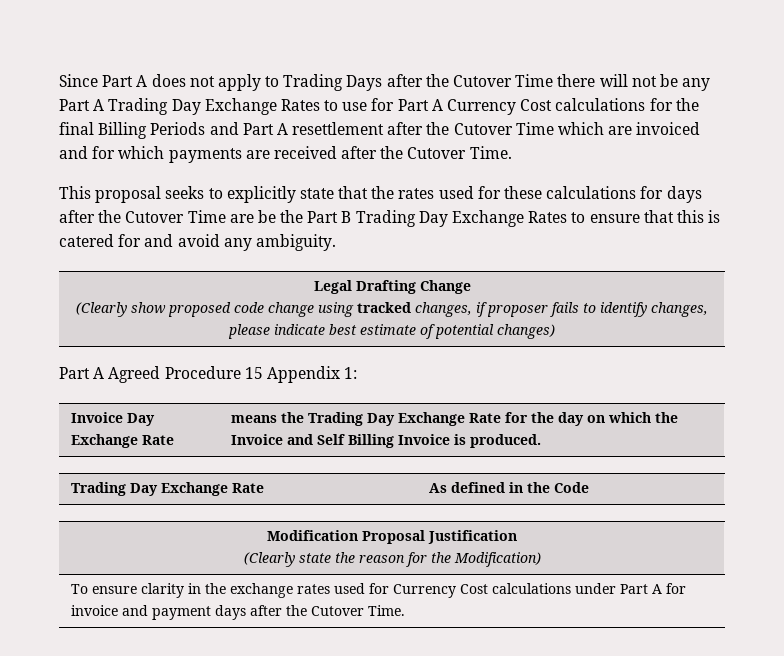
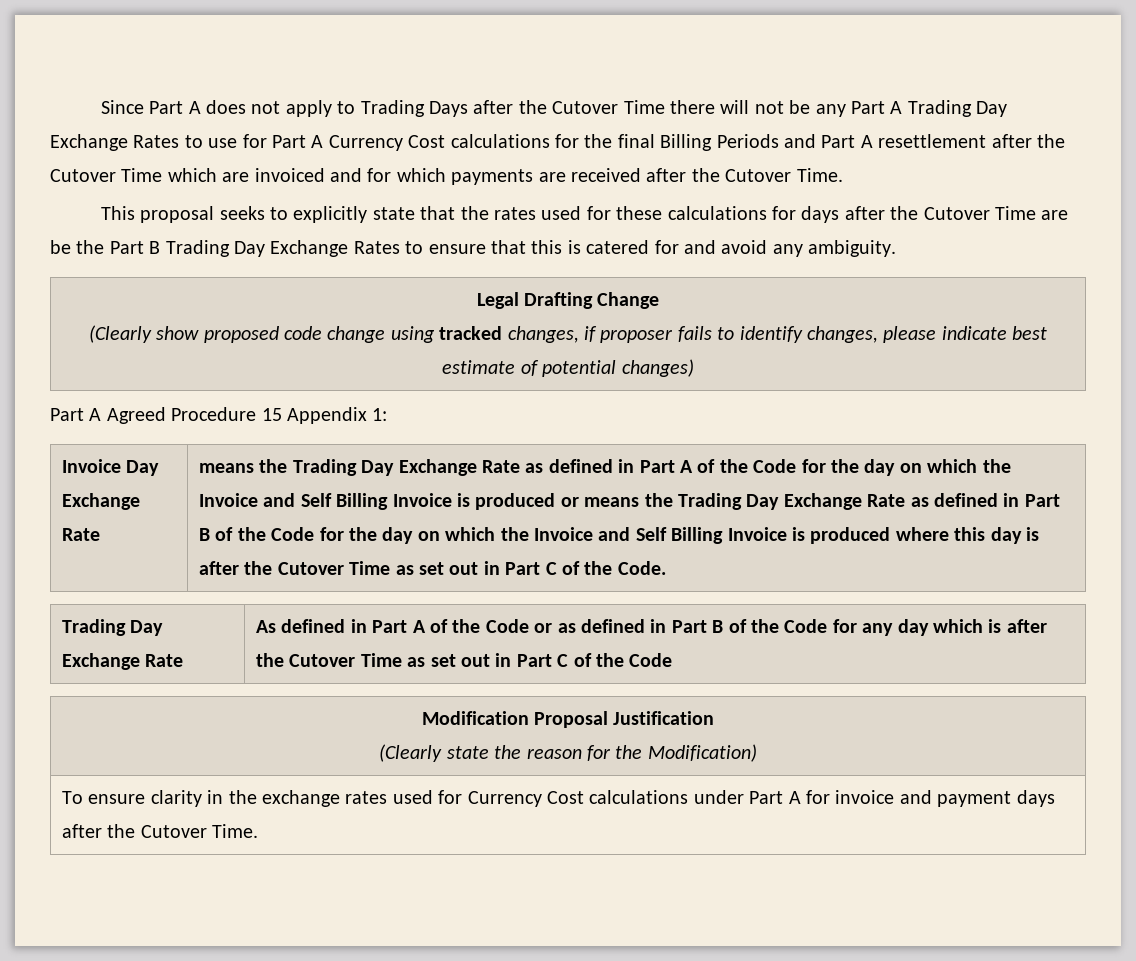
- means the Trading Day Exchange Rate for the day on which the Invoice and Self Billing Invoice is produced.
+ means the Trading Day Exchange Rate as defined in Part A of the Code for the day on which the Invoice and Self Billing Invoice is produced or means the Trading Day Exchange Rate as defined in Part B of the Code for the day on which the Invoice and Self Billing Invoice is produced where this day is after the Cutover Time as set out in Part C of the Code.
- Trading Day Exchange Rate | As defined in the Code
+ Trading Day Exchange Rate | As defined in Part A of the Code or as defined in Part B of the Code for any day which is after the Cutover Time as set out in Part C of the Code

